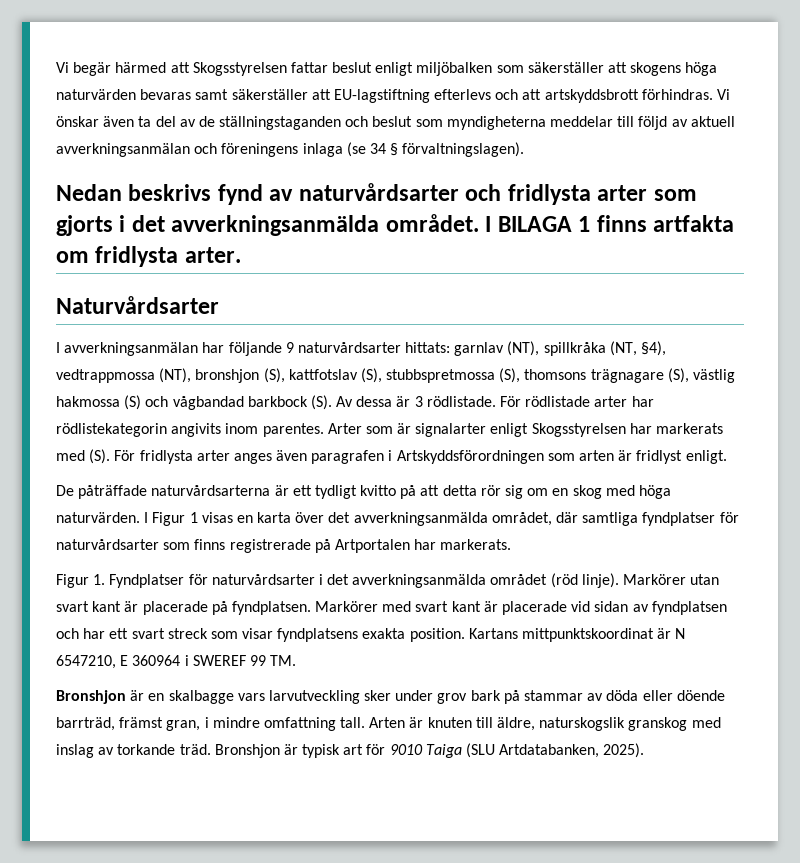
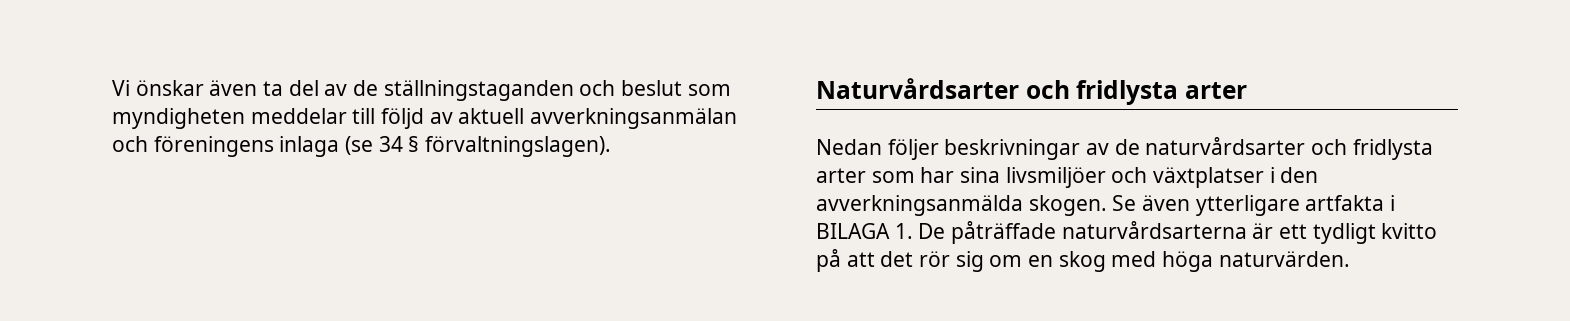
- Vi begär härmed att Skogsstyrelsen fattar beslut enligt miljöbalken som säkerställer att skogens höga naturvärden bevaras samt säkerställer att EU-lagstiftning efterlevs och att artskyddsbrott förhindras. Vi önskar även ta del av de ställningstaganden och beslut som myndigheterna meddelar till följd av aktuell avverkningsanmälan och föreningens inlaga (se 34 § förvaltningslagen).
+ Vi önskar även ta del av de ställningstaganden och beslut som myndigheten meddelar till följd av aktuell avverkningsanmälan och föreningens inlaga (se 34 § förvaltningslagen).
- Nedan beskrivs fynd av naturvårdsarter och fridlysta arter som gjorts i det avverkningsanmälda området. I BILAGA 1 finns artfakta om fridlysta arter.
- Naturvårdsarter
- I avverkningsanmälan har följande 9 naturvårdsarter hittats: garnlav (NT), spillkråka (NT, §4), vedtrappmossa (NT), bronshjon (S), kattfotslav (S), stubbspretmossa (S), thomsons trägnagare (S), västlig hakmossa (S) och vågbandad barkbock (S). Av dessa är 3 rödlistade. För rödlistade arter har rödlistekategorin angivits inom parentes. Arter som är signalarter enligt Skogsstyrelsen har markerats med (S). För fridlysta arter anges även paragrafen i Artskyddsförordningen som arten är fridlyst enligt.
- De påträffade naturvårdsarterna är ett tydligt kvitto på att detta rör sig om en skog med höga naturvärden. I Figur 1 visas en karta över det avverkningsanmälda området, där samtliga fyndplatser för naturvårdsarter som finns registrerade på Artportalen har markerats.
- Figur 1. Fyndplatser för naturvårdsarter i det avverkningsanmälda området (röd linje). Markörer utan svart kant är placerade på fyndplatsen. Markörer med svart kant är placerade vid sidan av fyndplatsen och har ett svart streck som visar fyndplatsens exakta position. Kartans mittpunktskoordinat är N 6547210, E 360964 i SWEREF 99 TM.
- Bronshjon är en skalbagge vars larvutveckling sker under grov bark på stammar av döda eller döende barrträd, främst gran, i mindre omfattning tall. Arten är knuten till äldre, naturskogslik granskog med inslag av torkande träd. Bronshjon är typisk art för 9010 Taiga (SLU Artdatabanken, 2025).
+ Naturvårdsarter och fridlysta arter
+ Nedan följer beskrivningar av de naturvårdsarter och fridlysta arter som har sina livsmiljöer och växtplatser i den avverkningsanmälda skogen. Se även ytterligare artfakta i BILAGA 1. De påträffade naturvårdsarterna är ett tydligt kvitto på att det rör sig om en skog med höga naturvärden.

